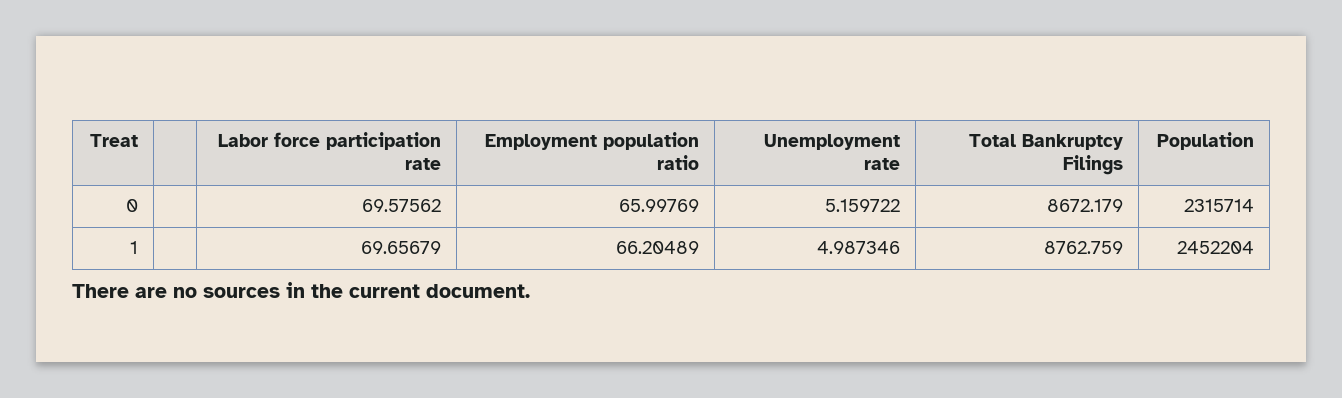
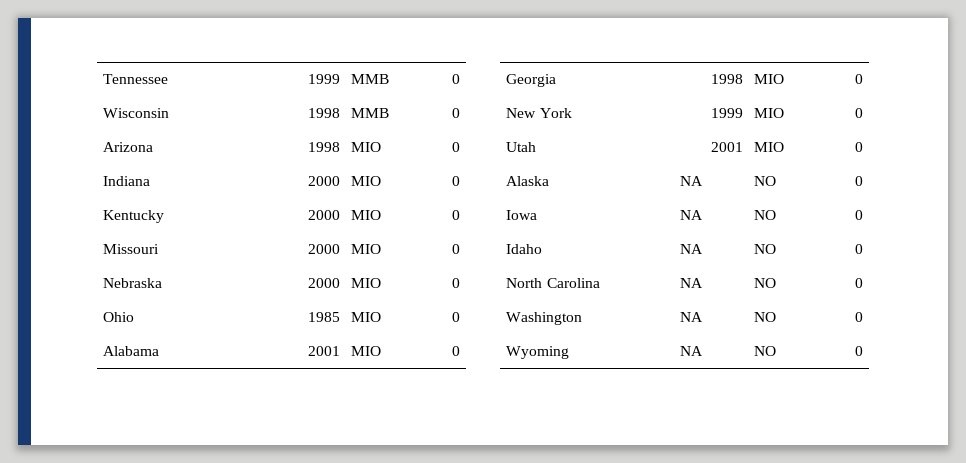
- Treat | | Labor force participation rate | Employment population ratio | Unemployment rate | Total Bankruptcy Filings | Population
- 0 | | 69.57562 | 65.99769 | 5.159722 | 8672.179 | 2315714
- 1 | | 69.65679 | 66.20489 | 4.987346 | 8762.759 | 2452204
- There are no sources in the current document.
+ Tennessee | 1999 | MMB | 0
+ Wisconsin | 1998 | MMB | 0
+ Arizona | 1998 | MIO | 0
+ Indiana | 2000 | MIO | 0
+ Kentucky | 2000 | MIO | 0
+ Missouri | 2000 | MIO | 0
+ Nebraska | 2000 | MIO | 0
+ Ohio | 1985 | MIO | 0
+ Alabama | 2001 | MIO | 0
+ Georgia | 1998 | MIO | 0
+ New York | 1999 | MIO | 0
+ Utah | 2001 | MIO | 0
+ Alaska | NA | NO | 0
+ Iowa | NA | NO | 0
+ Idaho | NA | NO | 0
+ North Carolina | NA | NO | 0
+ Washington | NA | NO | 0
+ Wyoming | NA | NO | 0

